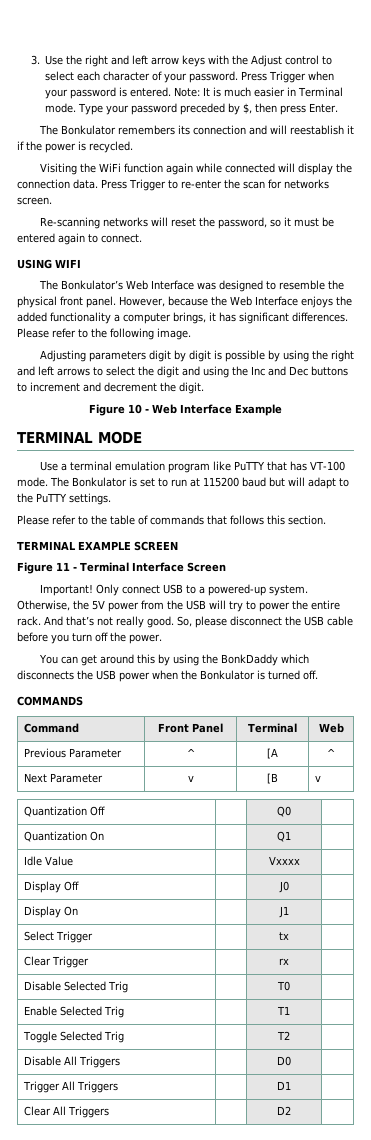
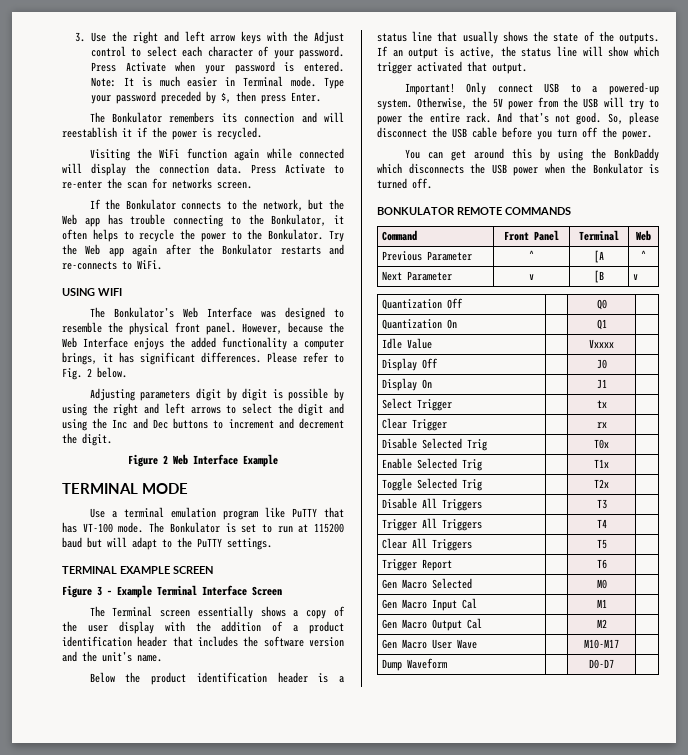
- Press Trigger when your password is entered.
+ Press Activate when your password is entered.
- Press Trigger to re-enter the scan for networks screen.
+ Press Activate to re-enter the scan for networks screen.
- Re-scanning networks will reset the password, so it must be entered again to connect.
+ If the Bonkulator connects to the network, but the Web app has trouble connecting to the Bonkulator, it often helps to recycle the power to the Bonkulator. Try the Web app again after the Bonkulator restarts and re-connects to WiFi.
- Please refer to the following image.
+ Please refer to Fig. 2 below.
- Figure 10 - Web Interface Example
+ Figure 2 Web Interface Example
- Please refer to the table of commands that follows this section.
- Figure 11 - Terminal Interface Screen
+ Figure 3 – Example Terminal Interface Screen
+ The Terminal screen essentially shows a copy of the user display with the addition of a product identification header that includes the software version and the unit’s name.
+ Below the product identification header is a status line that usually shows the state of the outputs. If an output is active, the status line will show which trigger activated that output.
- And that’s not really good.
+ And that’s not good.
- COMMANDS
+ BONKULATOR REMOTE COMMANDS
- Disable Selected Trig | | T0 |
+ Disable Selected Trig | | T0x |
- Enable Selected Trig | | T1 |
+ Enable Selected Trig | | T1x |
- Toggle Selected Trig | | T2 |
+ Toggle Selected Trig | | T2x |
- Disable All Triggers | | D0 |
+ Disable All Triggers | | T3 |
- Trigger All Triggers | | D1 |
+ Trigger All Triggers | | T4 |
- Clear All Triggers | | D2 |
+ Clear All Triggers | | T5 |
+ Trigger Report | | T6 |
+ Gen Macro Selected | | M0 |
+ Gen Macro Input Cal | | M1 |
+ Gen Macro Output Cal | | M2 |
+ Gen Macro User Wave | | M10-M17 |
+ Dump Waveform | | D0-D7 |

